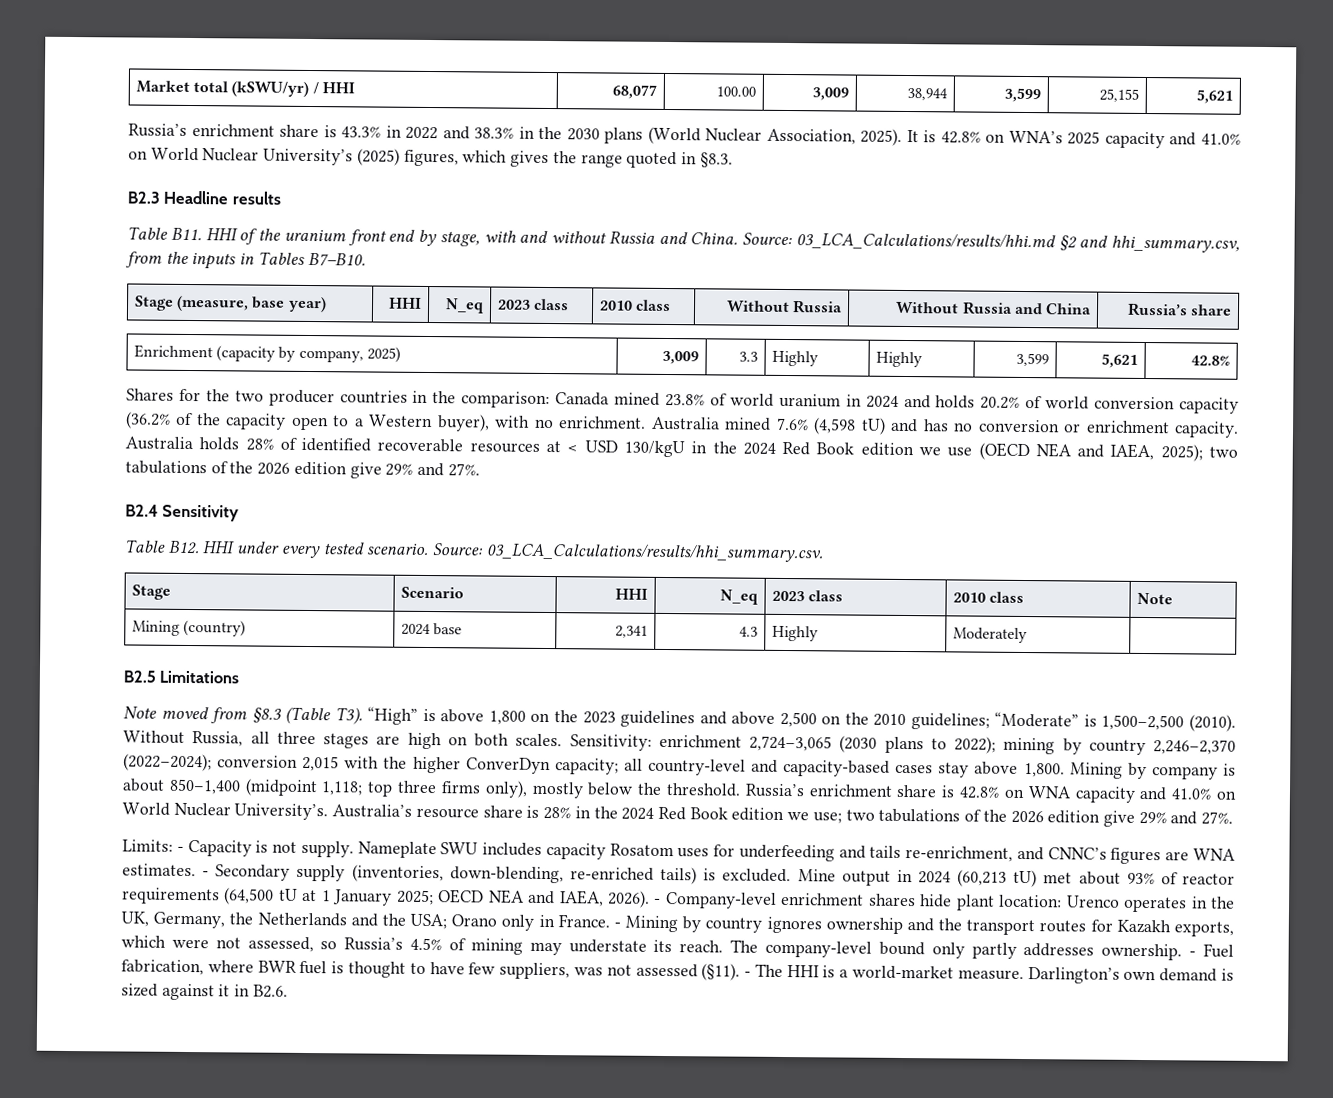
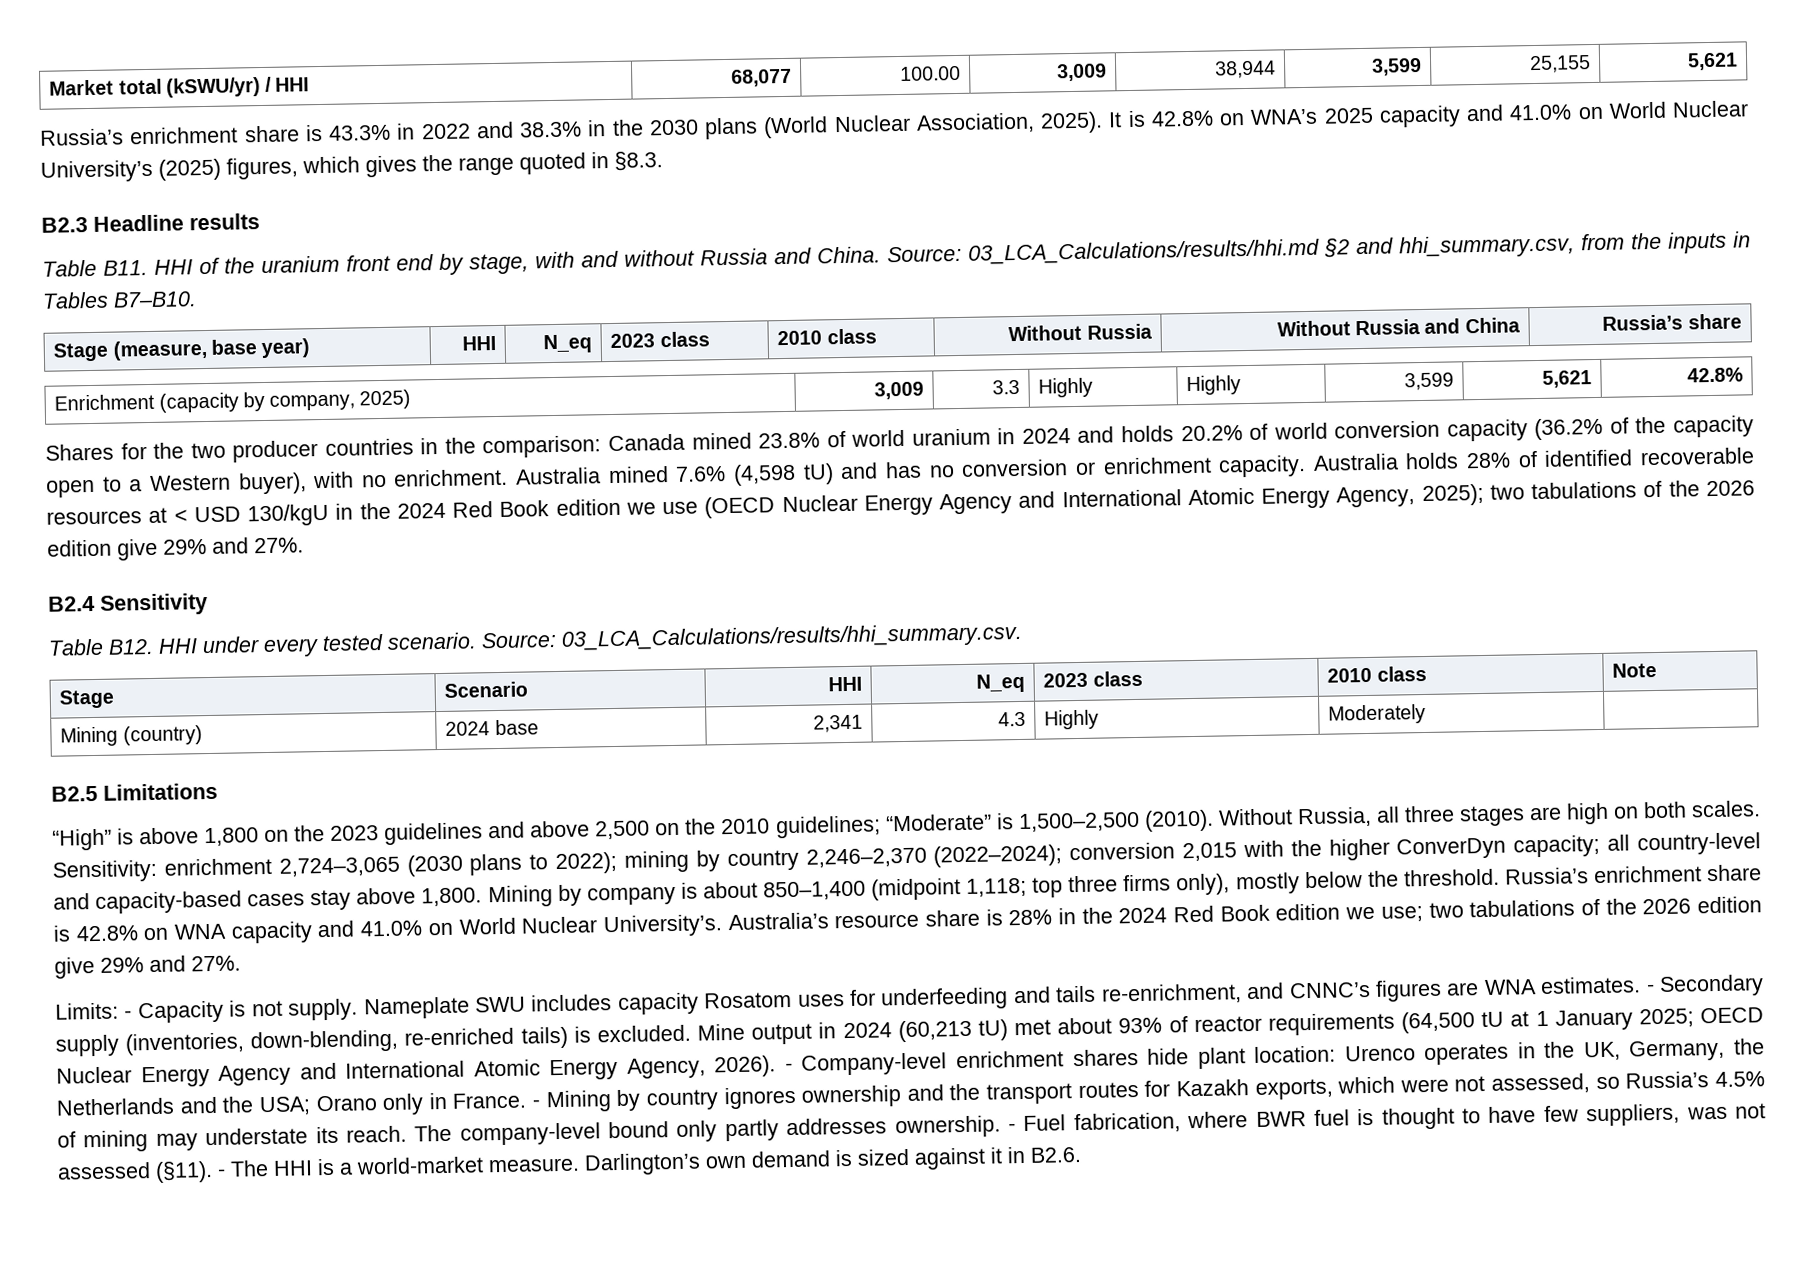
- Australia holds 28% of identified recoverable resources at < USD 130/kgU in the 2024 Red Book edition we use (OECD NEA and IAEA, 2025); two tabulations of the 2026 edition give 29% and 27%.
+ Australia holds 28% of identified recoverable resources at < USD 130/kgU in the 2024 Red Book edition we use (OECD Nuclear Energy Agency and International Atomic Energy Agency, 2025); two tabulations of the 2026 edition give 29% and 27%.
- Note moved from §8.3 (Table T3). “High” is above 1,800 on the 2023 guidelines and above 2,500 on the 2010 guidelines; “Moderate” is 1,500–2,500 (2010).
+ “High” is above 1,800 on the 2023 guidelines and above 2,500 on the 2010 guidelines; “Moderate” is 1,500–2,500 (2010).
- Mine output in 2024 (60,213 tU) met about 93% of reactor requirements (64,500 tU at 1 January 2025; OECD NEA and IAEA, 2026).
+ Mine output in 2024 (60,213 tU) met about 93% of reactor requirements (64,500 tU at 1 January 2025; OECD Nuclear Energy Agency and International Atomic Energy Agency, 2026).

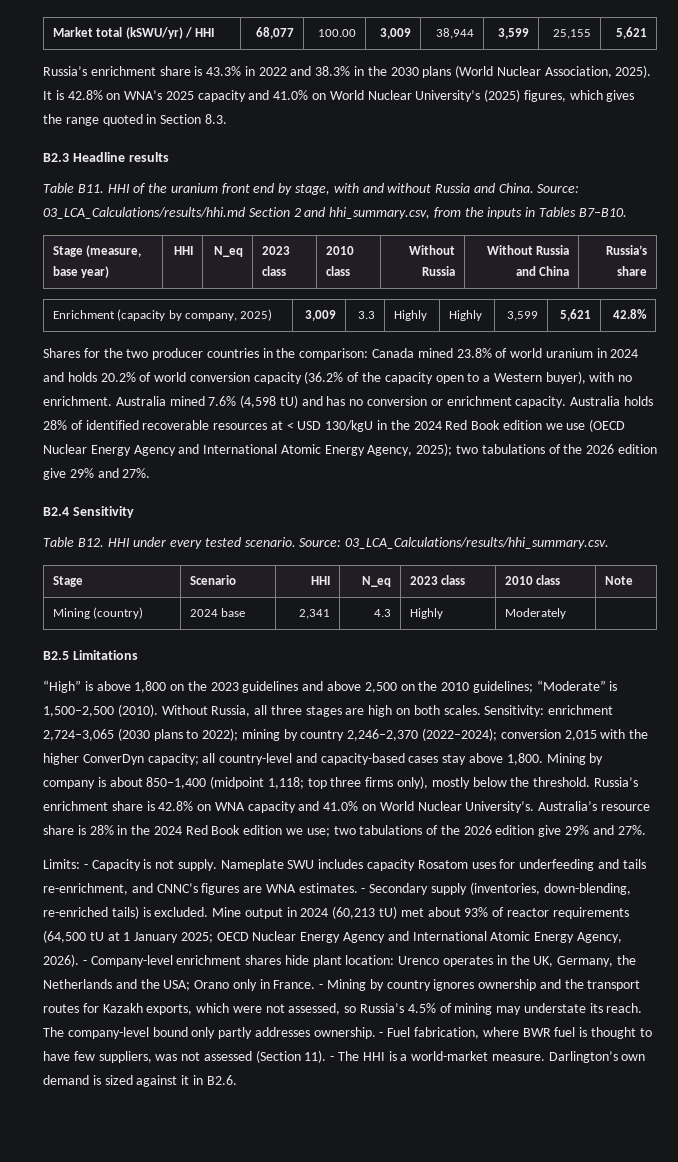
- It is 42.8% on WNA’s 2025 capacity and 41.0% on World Nuclear University’s (2025) figures, which gives the range quoted in §8.3.
+ It is 42.8% on WNA’s 2025 capacity and 41.0% on World Nuclear University’s (2025) figures, which gives the range quoted in Section 8.3.
- Source: 03_LCA_Calculations/results/hhi.md §2 and hhi_summary.csv, from the inputs in Tables B7–B10.
+ Source: 03_LCA_Calculations/results/hhi.md Section 2 and hhi_summary.csv, from the inputs in Tables B7–B10.
- - Fuel fabrication, where BWR fuel is thought to have few suppliers, was not assessed (§11).
+ - Fuel fabrication, where BWR fuel is thought to have few suppliers, was not assessed (Section 11).

